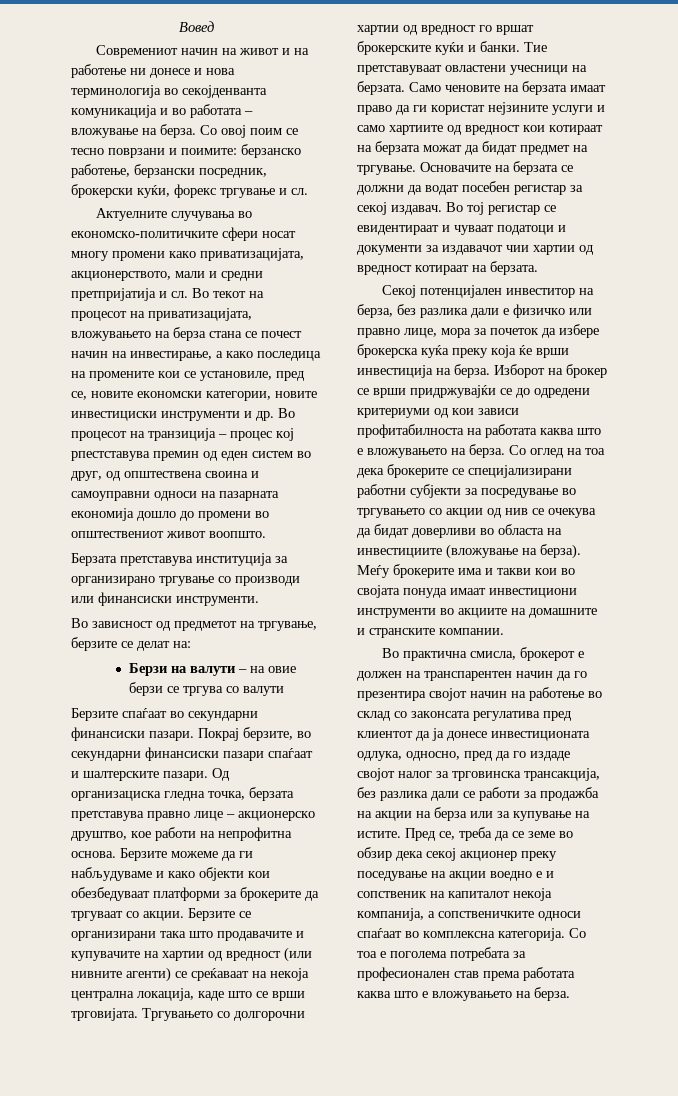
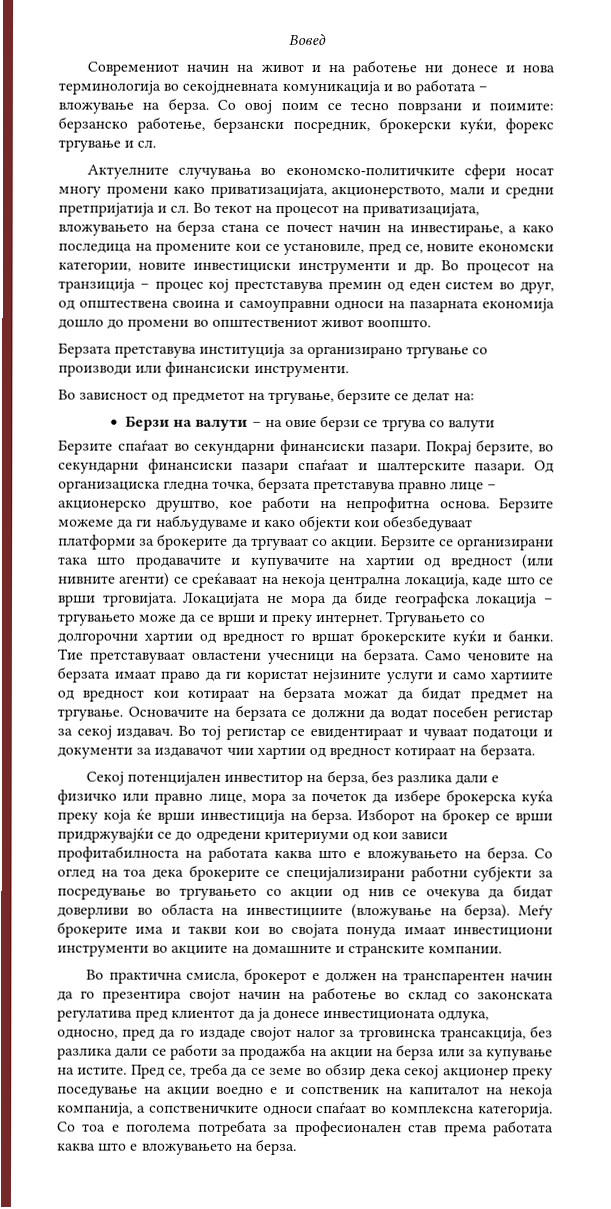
- Современиот начин на живот и на работење ни донесе и нова терминологија во секојденванта комуникација и во работата – вложување на берза.
+ Современиот начин на живот и на работење ни донесе и нова терминологија во секојдневната комуникација и во работата – вложување на берза.
- Во текот на процесот на приватизацијата, вложувањето на берза стана се почест начин на инвестирање, а како последица на промените кои се установиле, пред се, новите економски категории, новите инвестициски инструменти и др. Во процесот на транзиција – процес кој рпестставува премин од еден систем во друг, од општествена своина и самоуправни односи на пазарната економија дошло до промени во општествениот живот воопшто.
+ Во текот на процесот на приватизацијата, вложувањето на берза стана се почест начин на инвестирање, а како последица на промените кои се установиле, пред се, новите економски категории, новите инвестициски инструменти и др. Во процесот на транзиција – процес кој престставува премин од еден систем во друг, од општествена своина и самоуправни односи на пазарната економија дошло до промени во општествениот живот воопшто.
+ Локацијата не мора да биде географска локација – тргувањето може да се врши и преку интернет.
- Во практична смисла, брокерот е должен на транспарентен начин да го презентира својот начин на работење во склад со законсата регулатива пред клиентот да ја донесе инвестиционата одлука, односно, пред да го издаде својот налог за трговинска трансакција, без разлика дали се работи за продажба на акции на берза или за купување на истите.
+ Во практична смисла, брокерот е должен на транспарентен начин да го презентира својот начин на работење во склад со законската регулатива пред клиентот да ја донесе инвестиционата одлука, односно, пред да го издаде својот налог за трговинска трансакција, без разлика дали се работи за продажба на акции на берза или за купување на истите.
- Пред се, треба да се земе во обзир дека секој акционер преку поседување на акции воедно е и сопственик на капиталот некоја компанија, а сопственичките односи спаѓаат во комплексна категорија.
+ Пред се, треба да се земе во обзир дека секој акционер преку поседување на акции воедно е и сопственик на капиталот на некоја компанија, а сопственичките односи спаѓаат во комплексна категорија.

